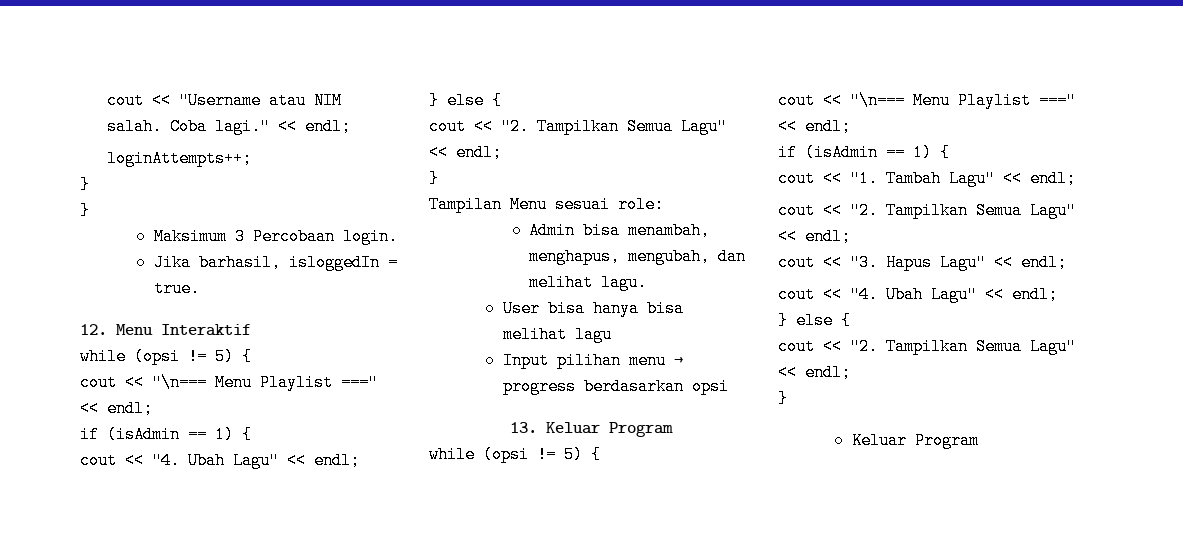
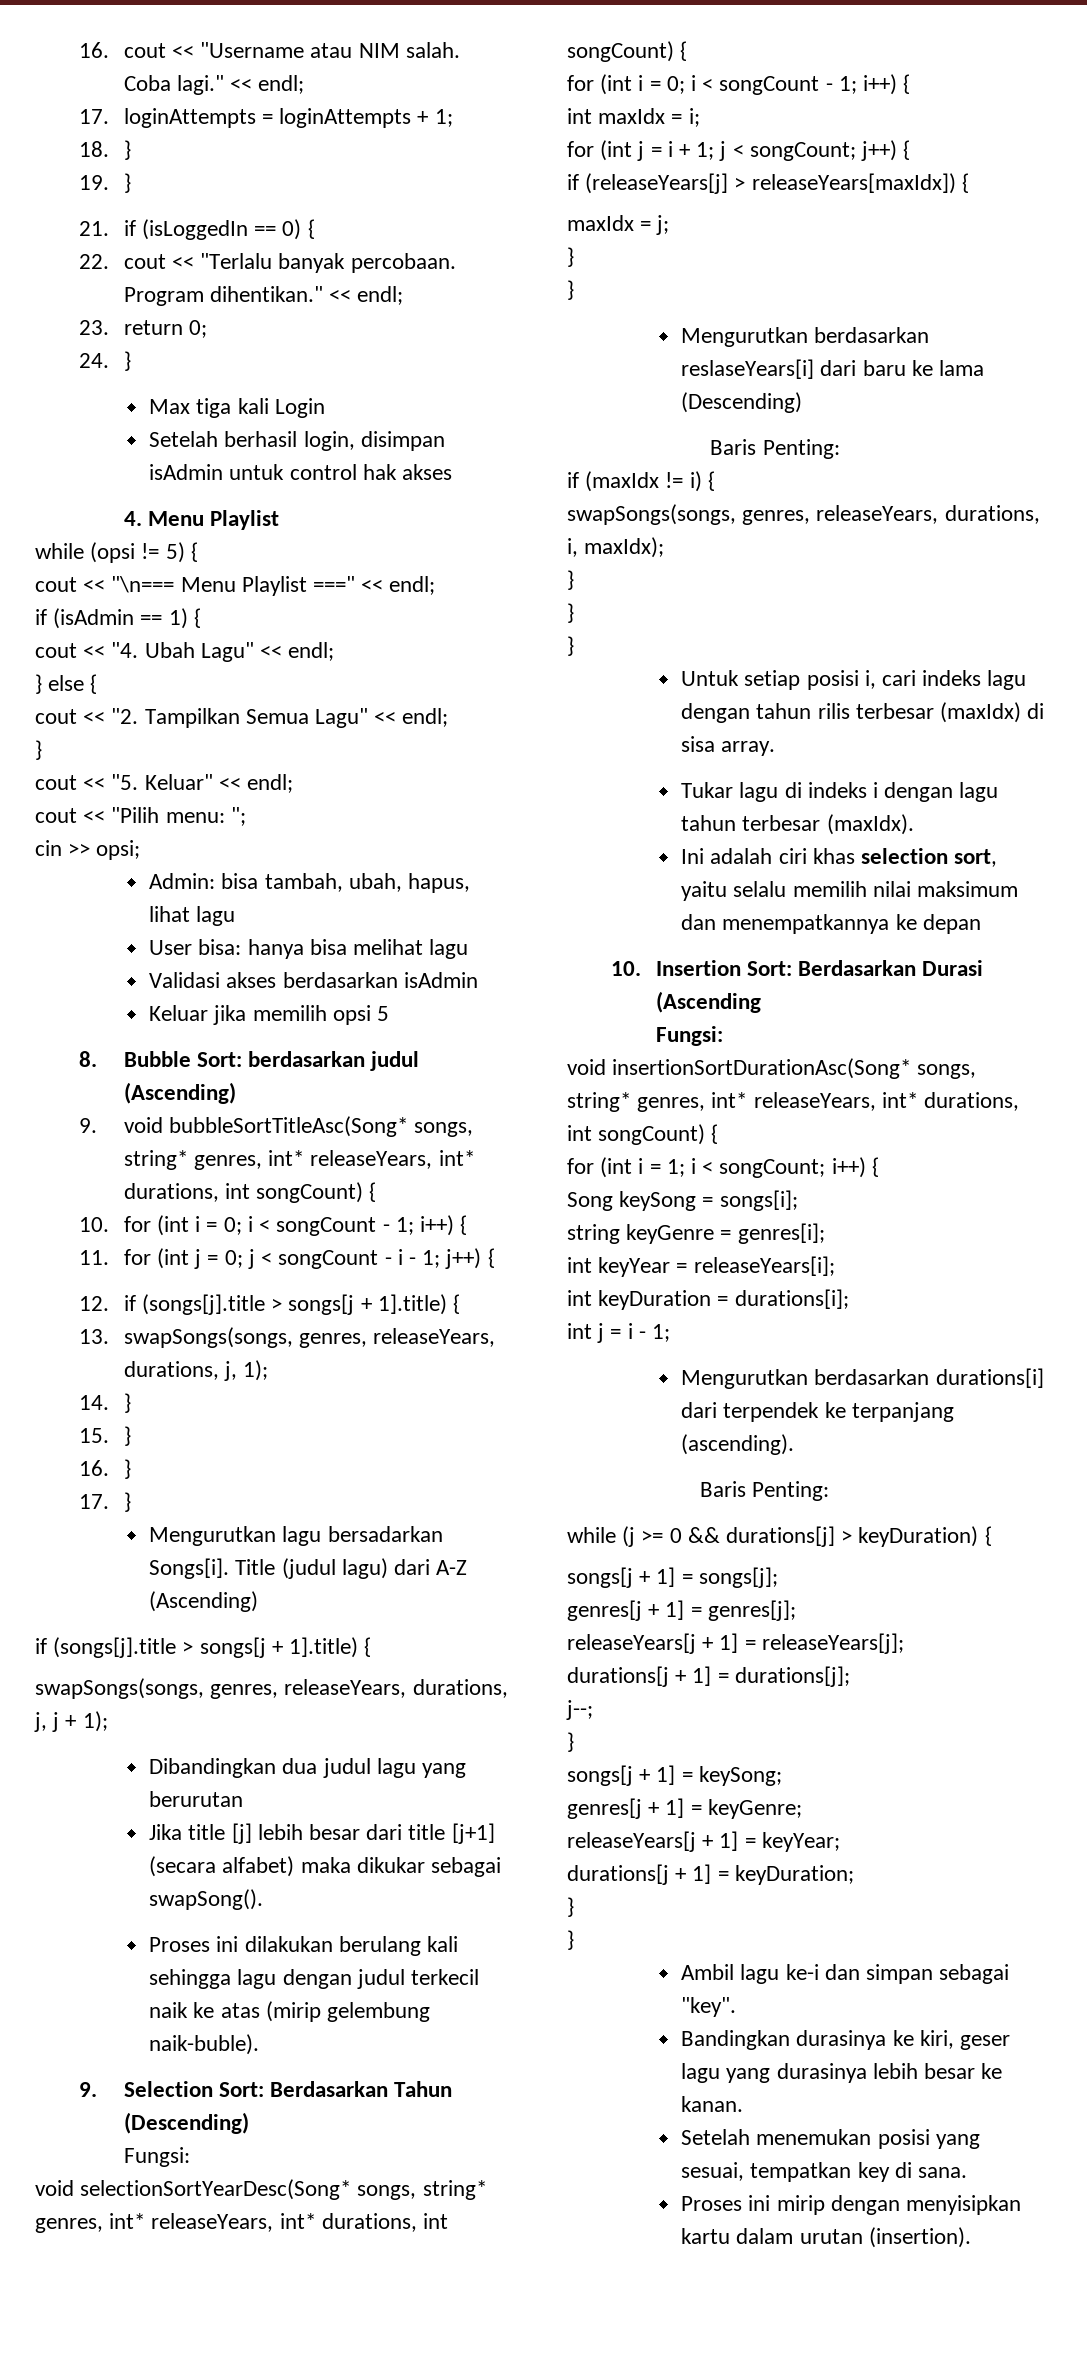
- cout << "Username atau NIM salah.
+ 16. cout << "Username atau NIM salah.
- loginAttempts++;
- }
- }
- Maksimum 3 Percobaan login.
- Jika barhasil, isloggedIn = true.
- 12. Menu Interaktif
+ 17. loginAttempts = loginAttempts + 1;
+ 18. }
+ 19. }
+ 21. if (isLoggedIn == 0) {
+ 22. cout << "Terlalu banyak percobaan. Program dihentikan." << endl;
+ 23. return 0;
+ 24. }
+ Max tiga kali Login
+ Setelah berhasil login, disimpan isAdmin untuk control hak akses
+ 4. Menu Playlist
- Tampilan Menu sesuai role:
- Admin bisa menambah, menghapus, mengubah, dan melihat lagu.
+ cout << "5. Keluar" << endl;
+ cout << "Pilih menu: ";
+ cin >> opsi;
+ Admin: bisa tambah, ubah, hapus, lihat lagu
- User bisa hanya bisa melihat lagu
+ User bisa: hanya bisa melihat lagu
- Input pilihan menu → progress berdasarkan opsi
- 13. Keluar Program
- while (opsi != 5) {
- cout << "\n=== Menu Playlist ===" << endl;
- if (isAdmin == 1) {
- cout << "1. Tambah Lagu" << endl;
- cout << "2. Tampilkan Semua Lagu" << endl;
- cout << "3. Hapus Lagu" << endl;
- cout << "4. Ubah Lagu" << endl;
- } else {
- cout << "2. Tampilkan Semua Lagu" << endl;
+ Validasi akses berdasarkan isAdmin
+ Keluar jika memilih opsi 5
+ 8. Bubble Sort: berdasarkan judul (Ascending)
+ 9. void bubbleSortTitleAsc(Song* songs, string* genres, int* releaseYears, int* durations, int songCount) {
+ 10. for (int i = 0; i < songCount - 1; i++) {
+ 11. for (int j = 0; j < songCount - i - 1; j++) {
+ 12. if (songs[j].title > songs[j + 1].title) {
+ 13. swapSongs(songs, genres, releaseYears, durations, j, 1);
+ 14. }
+ 15. }
+ 16. }
+ 17. }
+ Mengurutkan lagu bersadarkan Songs[i]. Title (judul lagu) dari A-Z (Ascending)
+ if (songs[j].title > songs[j + 1].title) {
+ swapSongs(songs, genres, releaseYears, durations, j, j + 1);
+ Dibandingkan dua judul lagu yang berurutan
+ Jika title [j] lebih besar dari title [j+1] (secara alfabet) maka dikukar sebagai swapSong().
+ Proses ini dilakukan berulang kali sehingga lagu dengan judul terkecil naik ke atas (mirip gelembung naik-buble).
+ 9. Selection Sort: Berdasarkan Tahun (Descending)
+ Fungsi:
+ void selectionSortYearDesc(Song* songs, string* genres, int* releaseYears, int* durations, int songCount) {
+ for (int i = 0; i < songCount - 1; i++) {
+ int maxIdx = i;
+ for (int j = i + 1; j < songCount; j++) {
+ if (releaseYears[j] > releaseYears[maxIdx]) {
+ maxIdx = j;
  }
- Keluar Program
+ }
+ Mengurutkan berdasarkan reslaseYears[i] dari baru ke lama (Descending)
+ Baris Penting:
+ if (maxIdx != i) {
+ swapSongs(songs, genres, releaseYears, durations, i, maxIdx);
+ }
+ }
+ }
+ Untuk setiap posisi i, cari indeks lagu dengan tahun rilis terbesar (maxIdx) di sisa array.
+ Tukar lagu di indeks i dengan lagu tahun terbesar (maxIdx).
+ Ini adalah ciri khas selection sort, yaitu selalu memilih nilai maksimum dan menempatkannya ke depan
+ 10. Insertion Sort: Berdasarkan Durasi (Ascending
+ Fungsi:
+ void insertionSortDurationAsc(Song* songs, string* genres, int* releaseYears, int* durations, int songCount) {
+ for (int i = 1; i < songCount; i++) {
+ Song keySong = songs[i];
+ string keyGenre = genres[i];
+ int keyYear = releaseYears[i];
+ int keyDuration = durations[i];
+ int j = i - 1;
+ Mengurutkan berdasarkan durations[i] dari terpendek ke terpanjang (ascending).
+ Baris Penting:
+ while (j >= 0 && durations[j] > keyDuration) {
+ songs[j + 1] = songs[j];
+ genres[j + 1] = genres[j];
+ releaseYears[j + 1] = releaseYears[j];
+ durations[j + 1] = durations[j];
+ j--;
+ }
+ songs[j + 1] = keySong;
+ genres[j + 1] = keyGenre;
+ releaseYears[j + 1] = keyYear;
+ durations[j + 1] = keyDuration;
+ }
+ }
+ Ambil lagu ke-i dan simpan sebagai "key".
+ Bandingkan durasinya ke kiri, geser lagu yang durasinya lebih besar ke kanan.
+ Setelah menemukan posisi yang sesuai, tempatkan key di sana.
+ Proses ini mirip dengan menyisipkan kartu dalam urutan (insertion).

